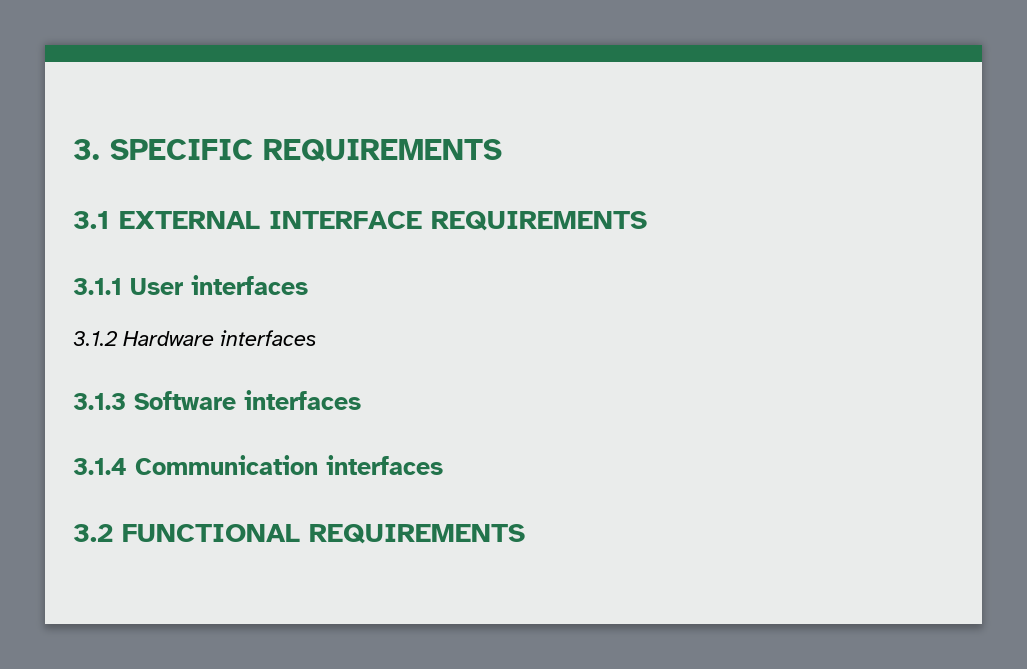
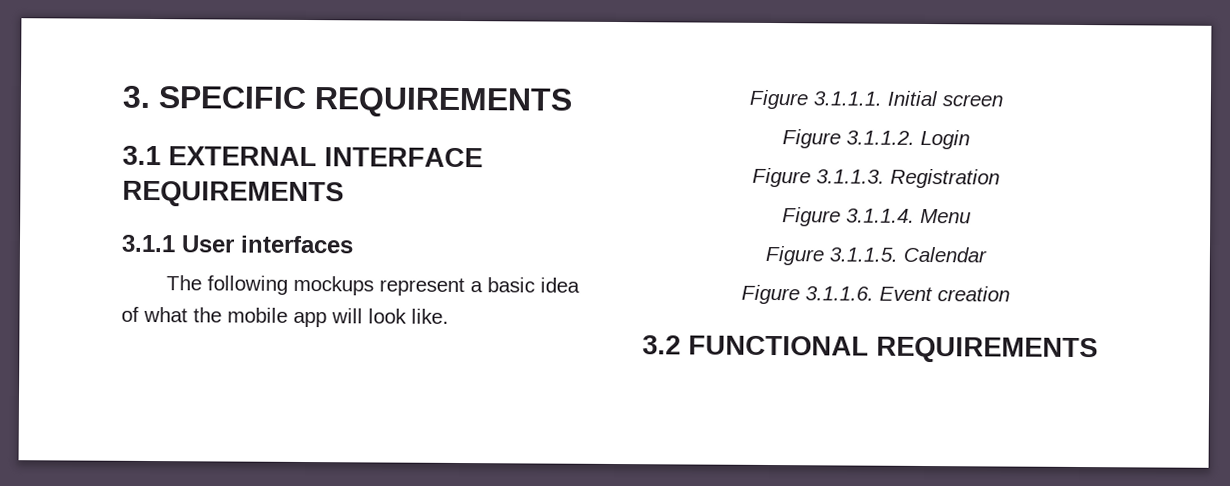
- 3.1.2 Hardware interfaces
- 3.1.3 Software interfaces
- 3.1.4 Communication interfaces
+ The following mockups represent a basic idea of what the mobile app will look like.
+ Figure 3.1.1.1. Initial screen
+ Figure 3.1.1.2. Login
+ Figure 3.1.1.3. Registration
+ Figure 3.1.1.4. Menu
+ Figure 3.1.1.5. Calendar
+ Figure 3.1.1.6. Event creation

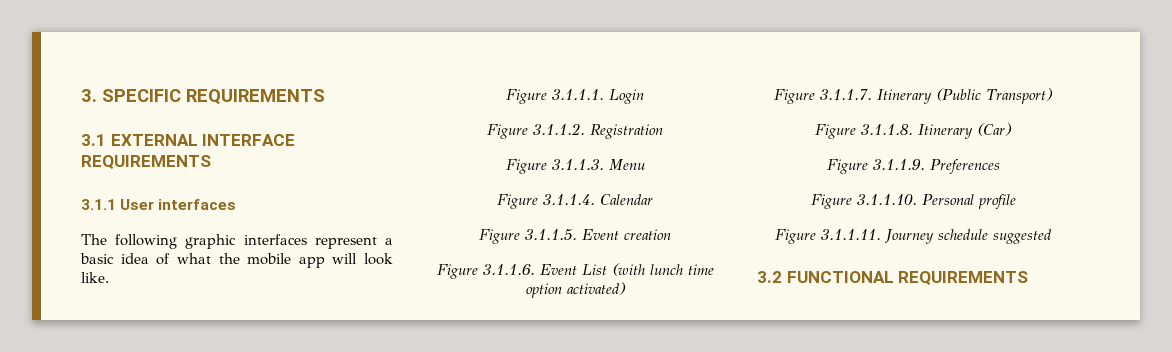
- The following mockups represent a basic idea of what the mobile app will look like.
+ The following graphic interfaces represent a basic idea of what the mobile app will look like.
- Figure 3.1.1.1. Initial screen
+ Figure 3.1.1.1. Login
- Figure 3.1.1.2. Login
+ Figure 3.1.1.2. Registration
- Figure 3.1.1.3. Registration
+ Figure 3.1.1.3. Menu
- Figure 3.1.1.4. Menu
+ Figure 3.1.1.4. Calendar
- Figure 3.1.1.5. Calendar
+ Figure 3.1.1.5. Event creation
- Figure 3.1.1.6. Event creation
+ Figure 3.1.1.6. Event List (with lunch time option activated)
+ Figure 3.1.1.7. Itinerary (Public Transport)
+ Figure 3.1.1.8. Itinerary (Car)
+ Figure 3.1.1.9. Preferences
+ Figure 3.1.1.10. Personal profile
+ Figure 3.1.1.11. Journey schedule suggested

